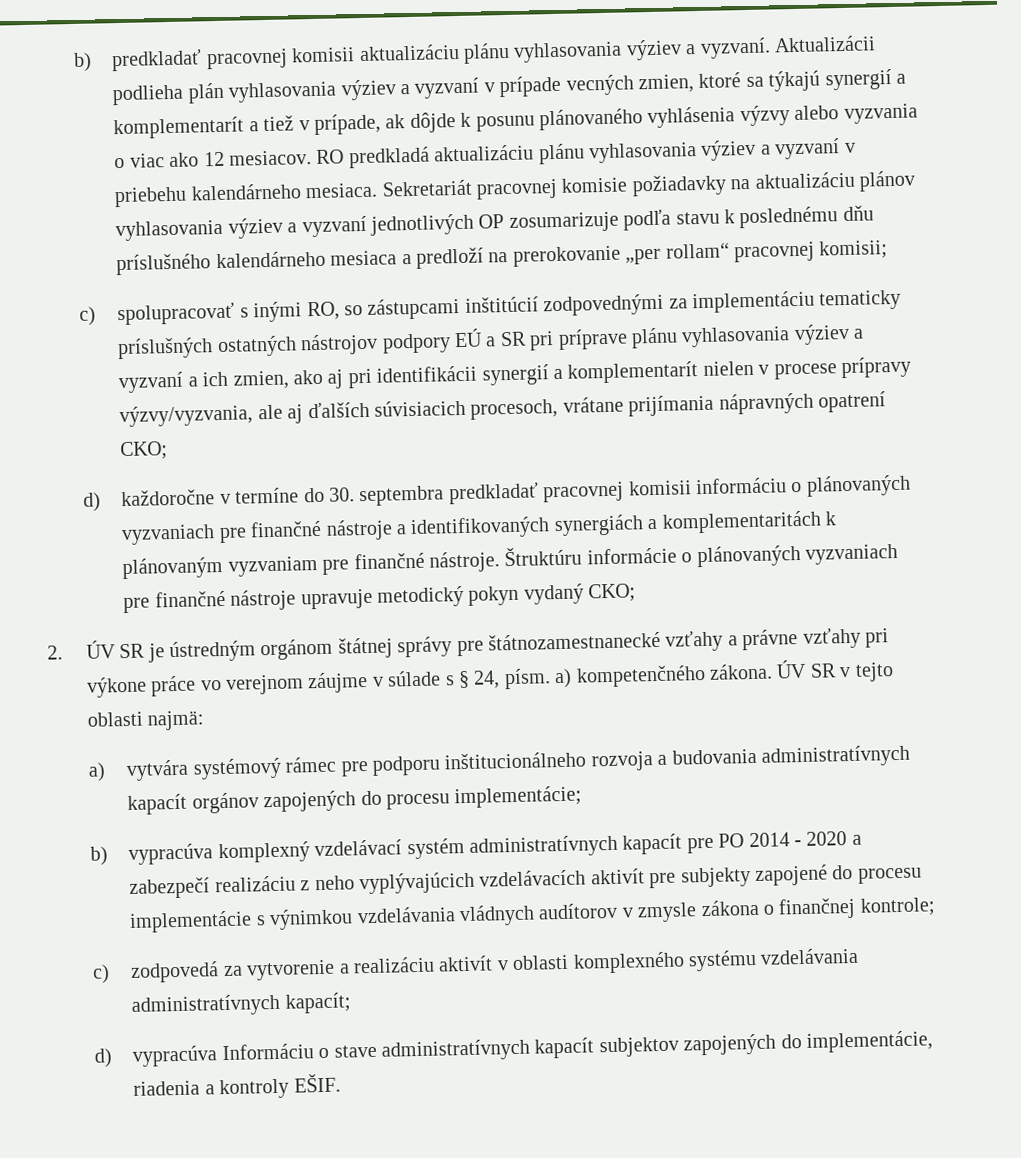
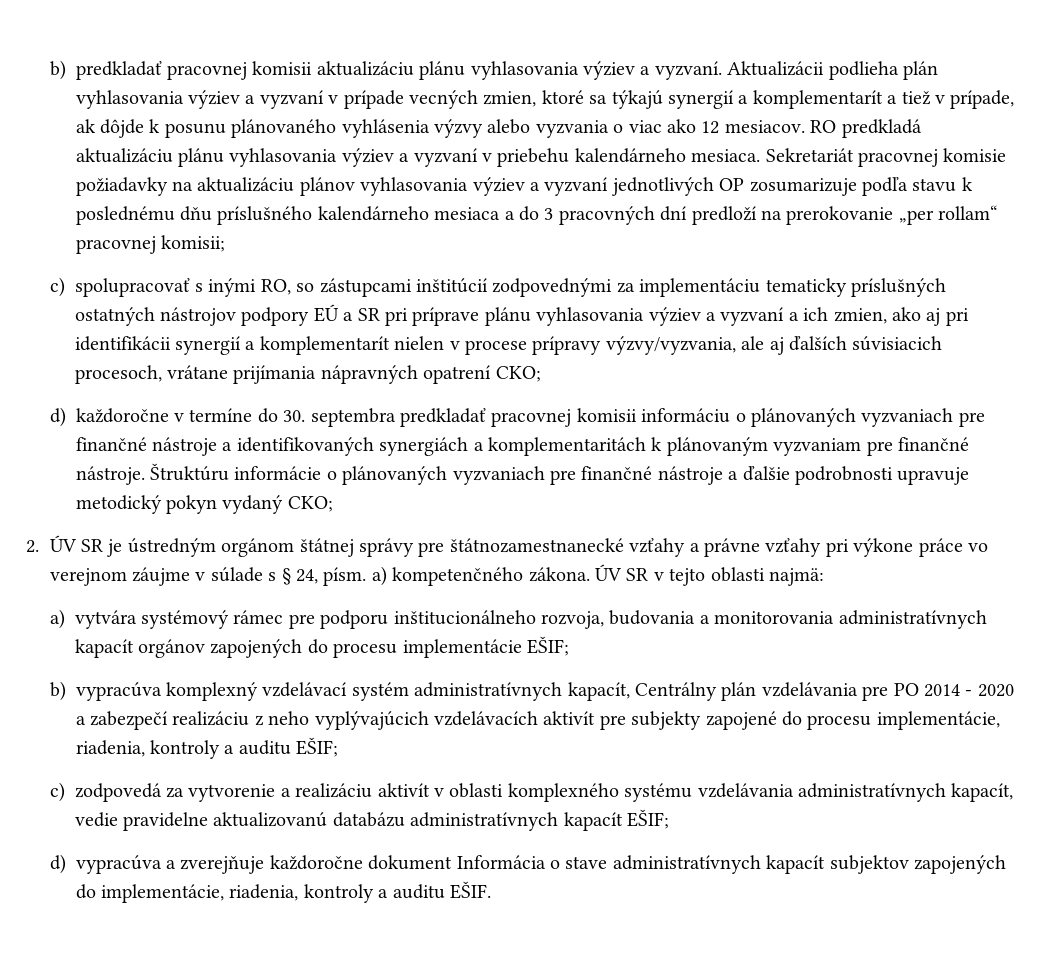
- Sekretariát pracovnej komisie požiadavky na aktualizáciu plánov vyhlasovania výziev a vyzvaní jednotlivých OP zosumarizuje podľa stavu k poslednému dňu príslušného kalendárneho mesiaca a predloží na prerokovanie „per rollam“ pracovnej komisii;
+ Sekretariát pracovnej komisie požiadavky na aktualizáciu plánov vyhlasovania výziev a vyzvaní jednotlivých OP zosumarizuje podľa stavu k poslednému dňu príslušného kalendárneho mesiaca a do 3 pracovných dní predloží na prerokovanie „per rollam“ pracovnej komisii;
- Štruktúru informácie o plánovaných vyzvaniach pre finančné nástroje upravuje metodický pokyn vydaný CKO;
+ Štruktúru informácie o plánovaných vyzvaniach pre finančné nástroje a ďalšie podrobnosti upravuje metodický pokyn vydaný CKO;
- a) vytvára systémový rámec pre podporu inštitucionálneho rozvoja a budovania administratívnych kapacít orgánov zapojených do procesu implementácie;
+ a) vytvára systémový rámec pre podporu inštitucionálneho rozvoja, budovania a monitorovania administratívnych kapacít orgánov zapojených do procesu implementácie EŠIF;
- b) vypracúva komplexný vzdelávací systém administratívnych kapacít pre PO 2014 - 2020 a zabezpečí realizáciu z neho vyplývajúcich vzdelávacích aktivít pre subjekty zapojené do procesu implementácie s výnimkou vzdelávania vládnych audítorov v zmysle zákona o finančnej kontrole;
+ b) vypracúva komplexný vzdelávací systém administratívnych kapacít, Centrálny plán vzdelávania pre PO 2014 - 2020 a zabezpečí realizáciu z neho vyplývajúcich vzdelávacích aktivít pre subjekty zapojené do procesu implementácie, riadenia, kontroly a auditu EŠIF;
- c) zodpovedá za vytvorenie a realizáciu aktivít v oblasti komplexného systému vzdelávania administratívnych kapacít;
- d) vypracúva Informáciu o stave administratívnych kapacít subjektov zapojených do implementácie, riadenia a kontroly EŠIF.
+ c) zodpovedá za vytvorenie a realizáciu aktivít v oblasti komplexného systému vzdelávania administratívnych kapacít, vedie pravidelne aktualizovanú databázu administratívnych kapacít EŠIF;
+ d) vypracúva a zverejňuje každoročne dokument Informácia o stave administratívnych kapacít subjektov zapojených do implementácie, riadenia, kontroly a auditu EŠIF.

